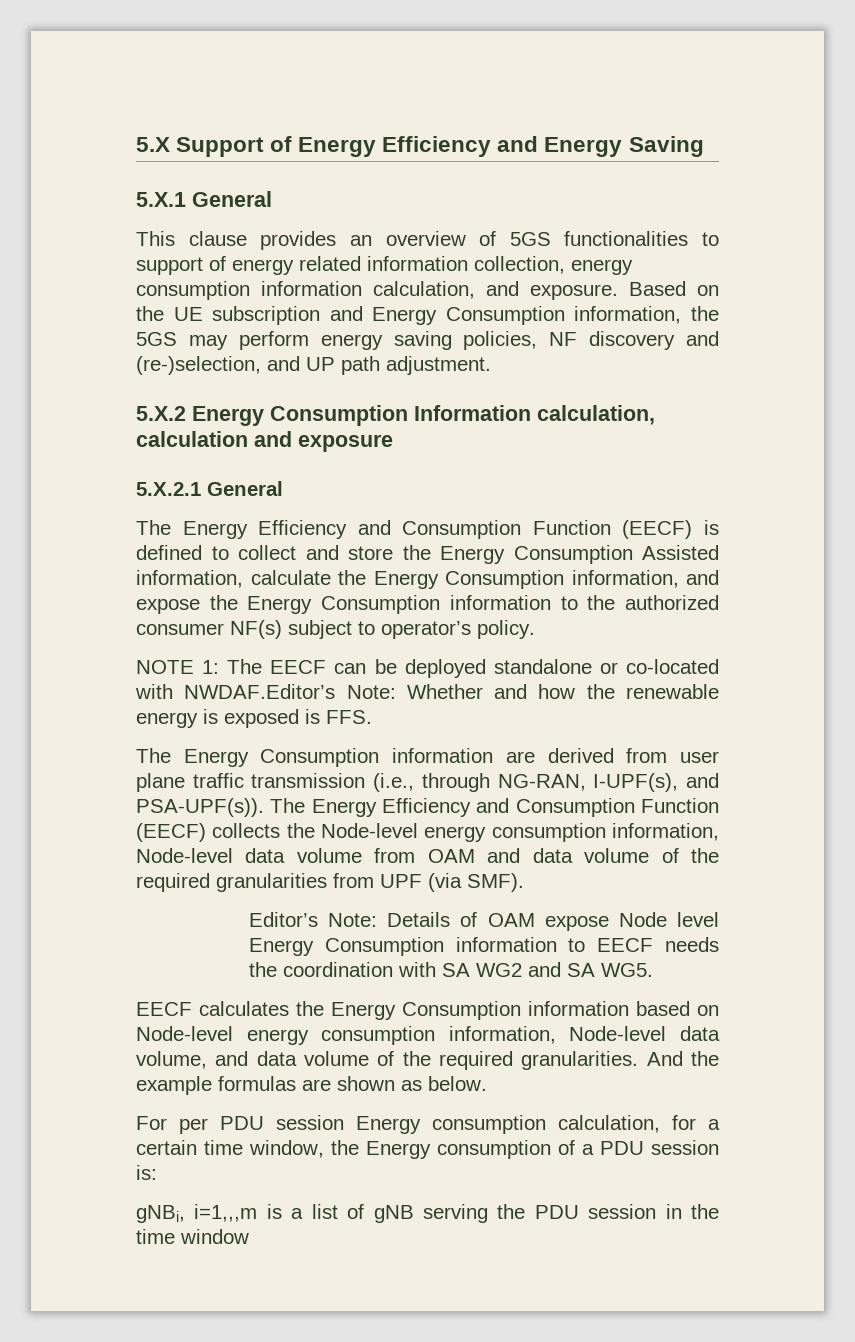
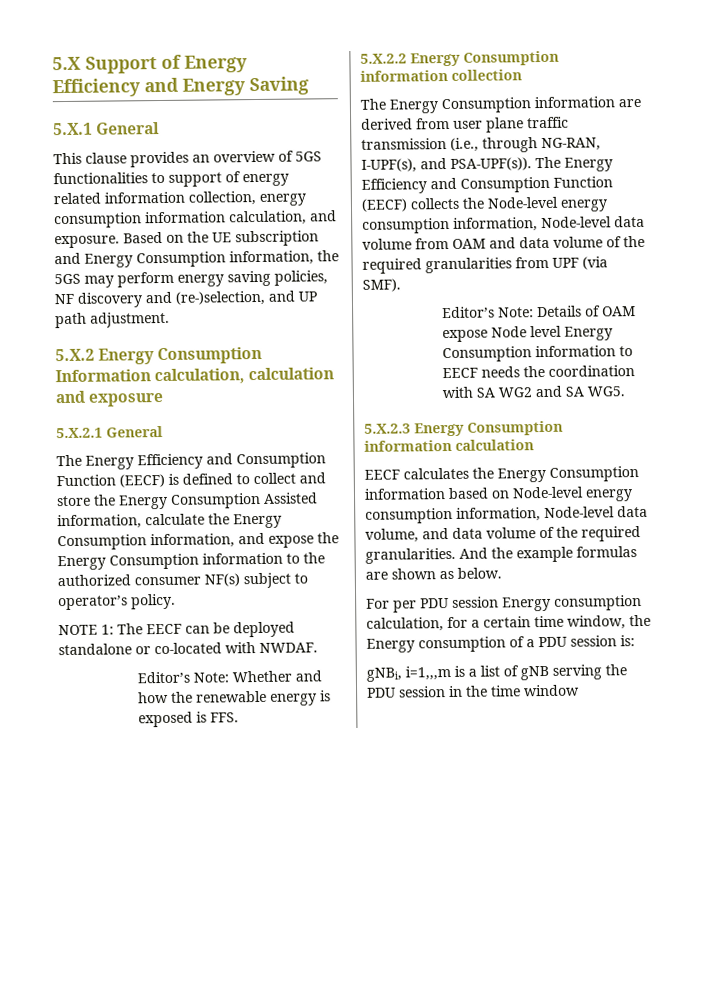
- NOTE 1: The EECF can be deployed standalone or co-located with NWDAF.Editor’s Note: Whether and how the renewable energy is exposed is FFS.
+ NOTE 1: The EECF can be deployed standalone or co-located with NWDAF.
+ Editor’s Note: Whether and how the renewable energy is exposed is FFS.
+ 5.X.2.2 Energy Consumption information collection
+ 5.X.2.3 Energy Consumption information calculation

